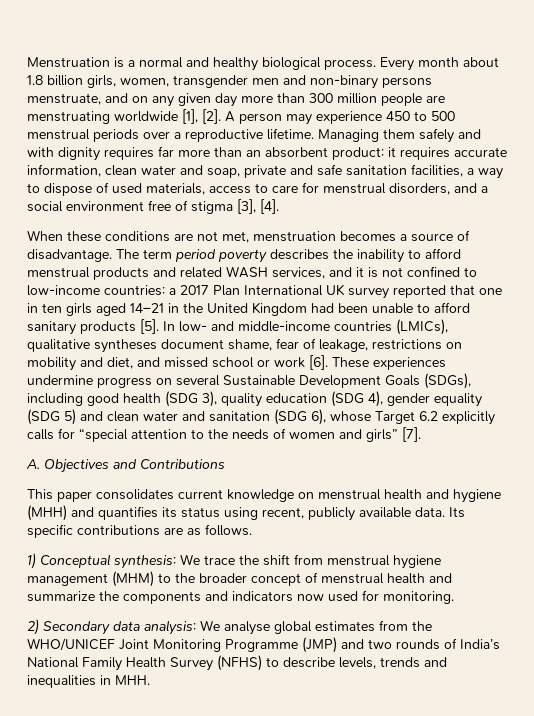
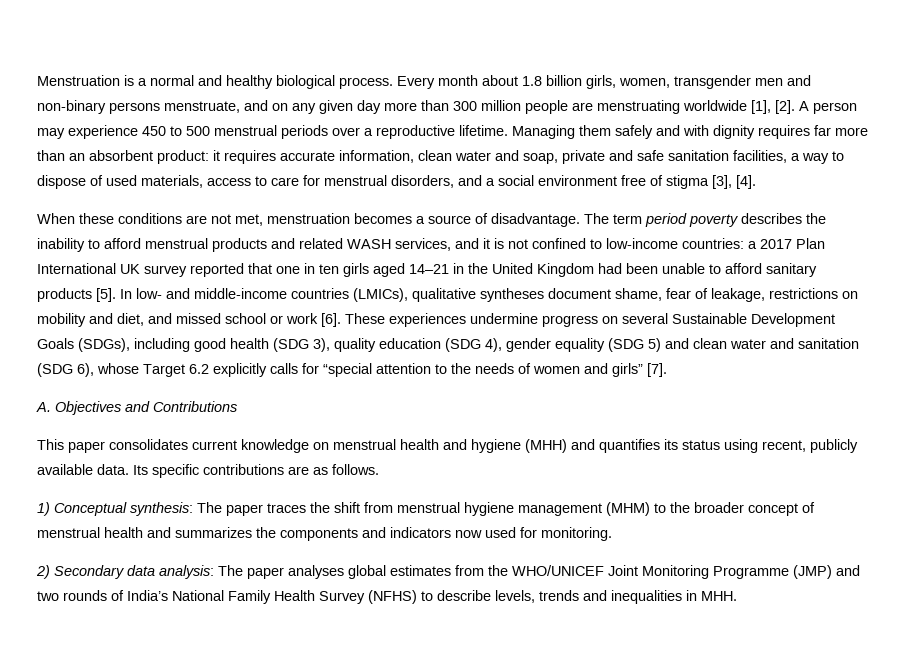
- 1) Conceptual synthesis: We trace the shift from menstrual hygiene management (MHM) to the broader concept of menstrual health and summarize the components and indicators now used for monitoring.
+ 1) Conceptual synthesis: The paper traces the shift from menstrual hygiene management (MHM) to the broader concept of menstrual health and summarizes the components and indicators now used for monitoring.
- 2) Secondary data analysis: We analyse global estimates from the WHO/UNICEF Joint Monitoring Programme (JMP) and two rounds of India’s National Family Health Survey (NFHS) to describe levels, trends and inequalities in MHH.
+ 2) Secondary data analysis: The paper analyses global estimates from the WHO/UNICEF Joint Monitoring Programme (JMP) and two rounds of India’s National Family Health Survey (NFHS) to describe levels, trends and inequalities in MHH.

